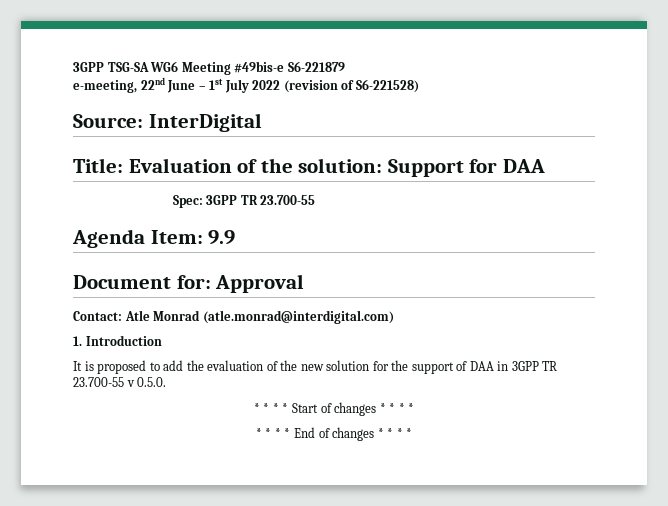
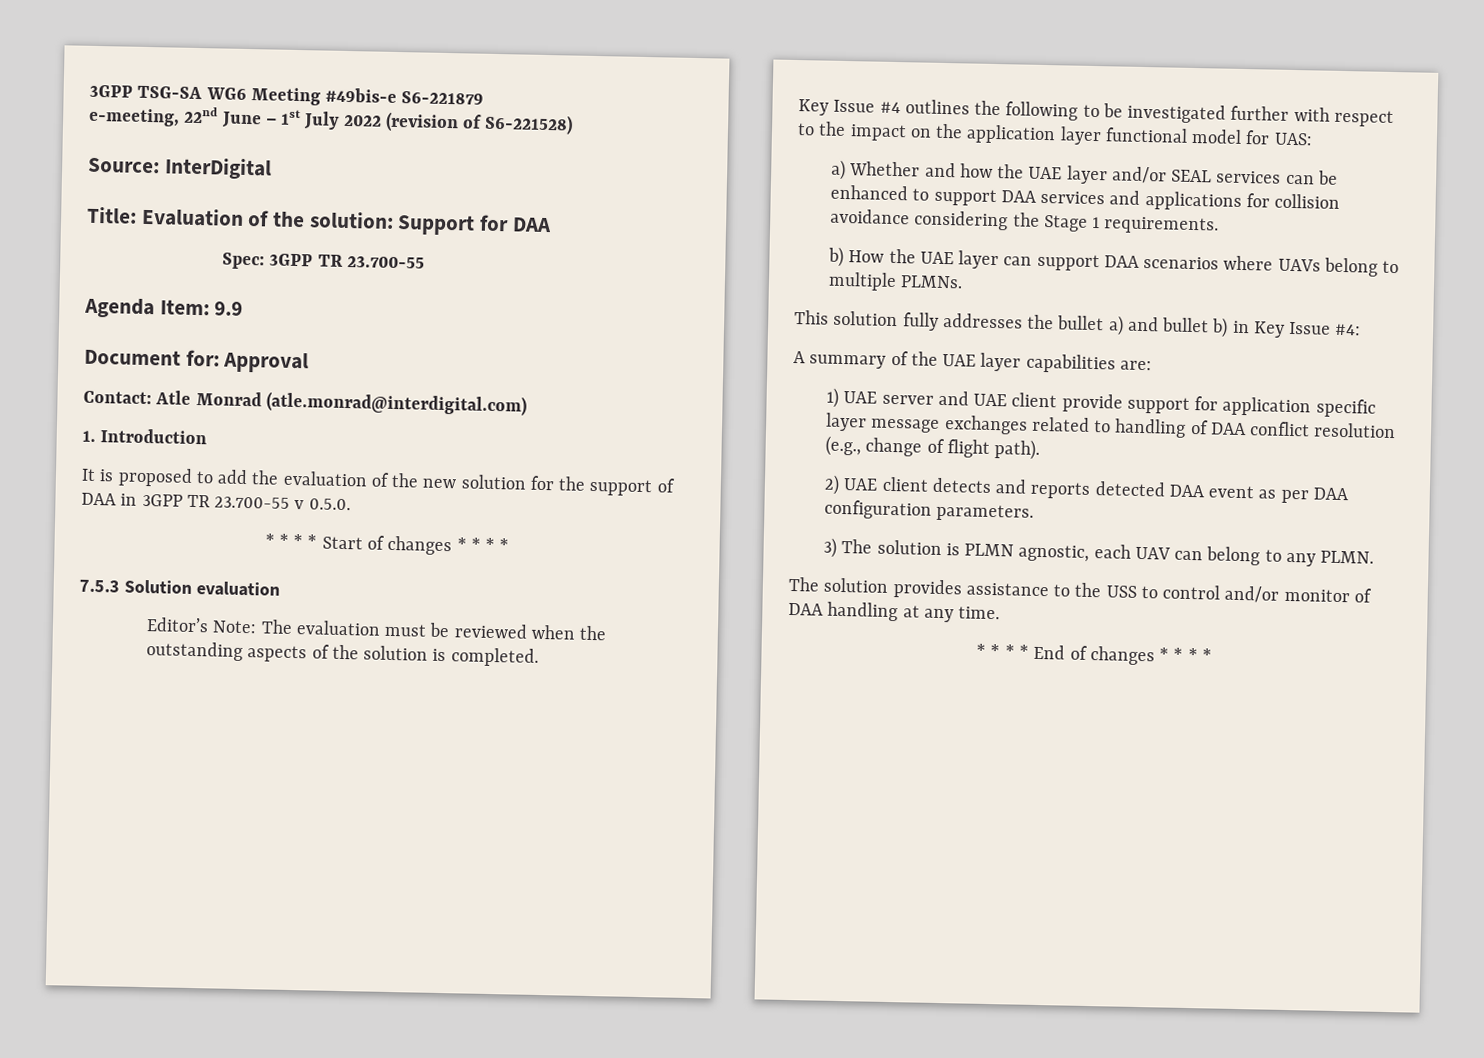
+ 7.5.3 Solution evaluation
+ Editor’s Note: The evaluation must be reviewed when the outstanding aspects of the solution is completed.
+ Key Issue #4 outlines the following to be investigated further with respect to the impact on the application layer functional model for UAS:
+ a) Whether and how the UAE layer and/or SEAL services can be enhanced to support DAA services and applications for collision avoidance considering the Stage 1 requirements.
+ b) How the UAE layer can support DAA scenarios where UAVs belong to multiple PLMNs.
+ This solution fully addresses the bullet a) and bullet b) in Key Issue #4:
+ A summary of the UAE layer capabilities are:
+ 1) UAE server and UAE client provide support for application specific layer message exchanges related to handling of DAA conflict resolution (e.g., change of flight path).
+ 2) UAE client detects and reports detected DAA event as per DAA configuration parameters.
+ 3) The solution is PLMN agnostic, each UAV can belong to any PLMN.
+ The solution provides assistance to the USS to control and/or monitor of DAA handling at any time.

